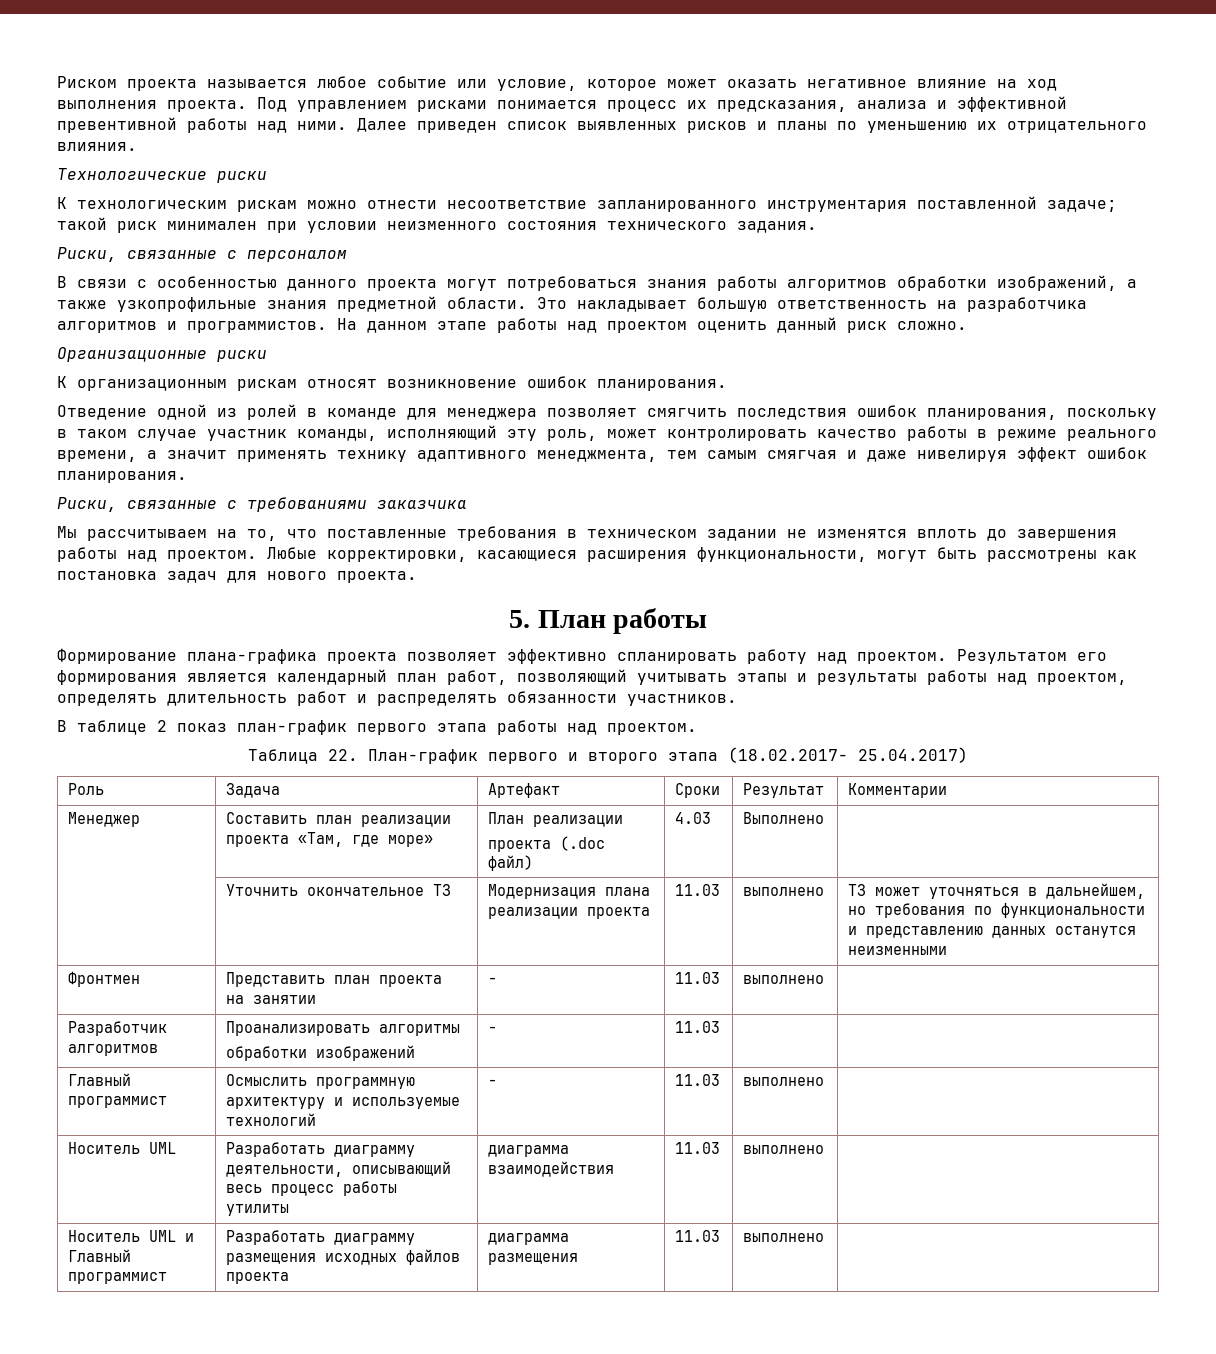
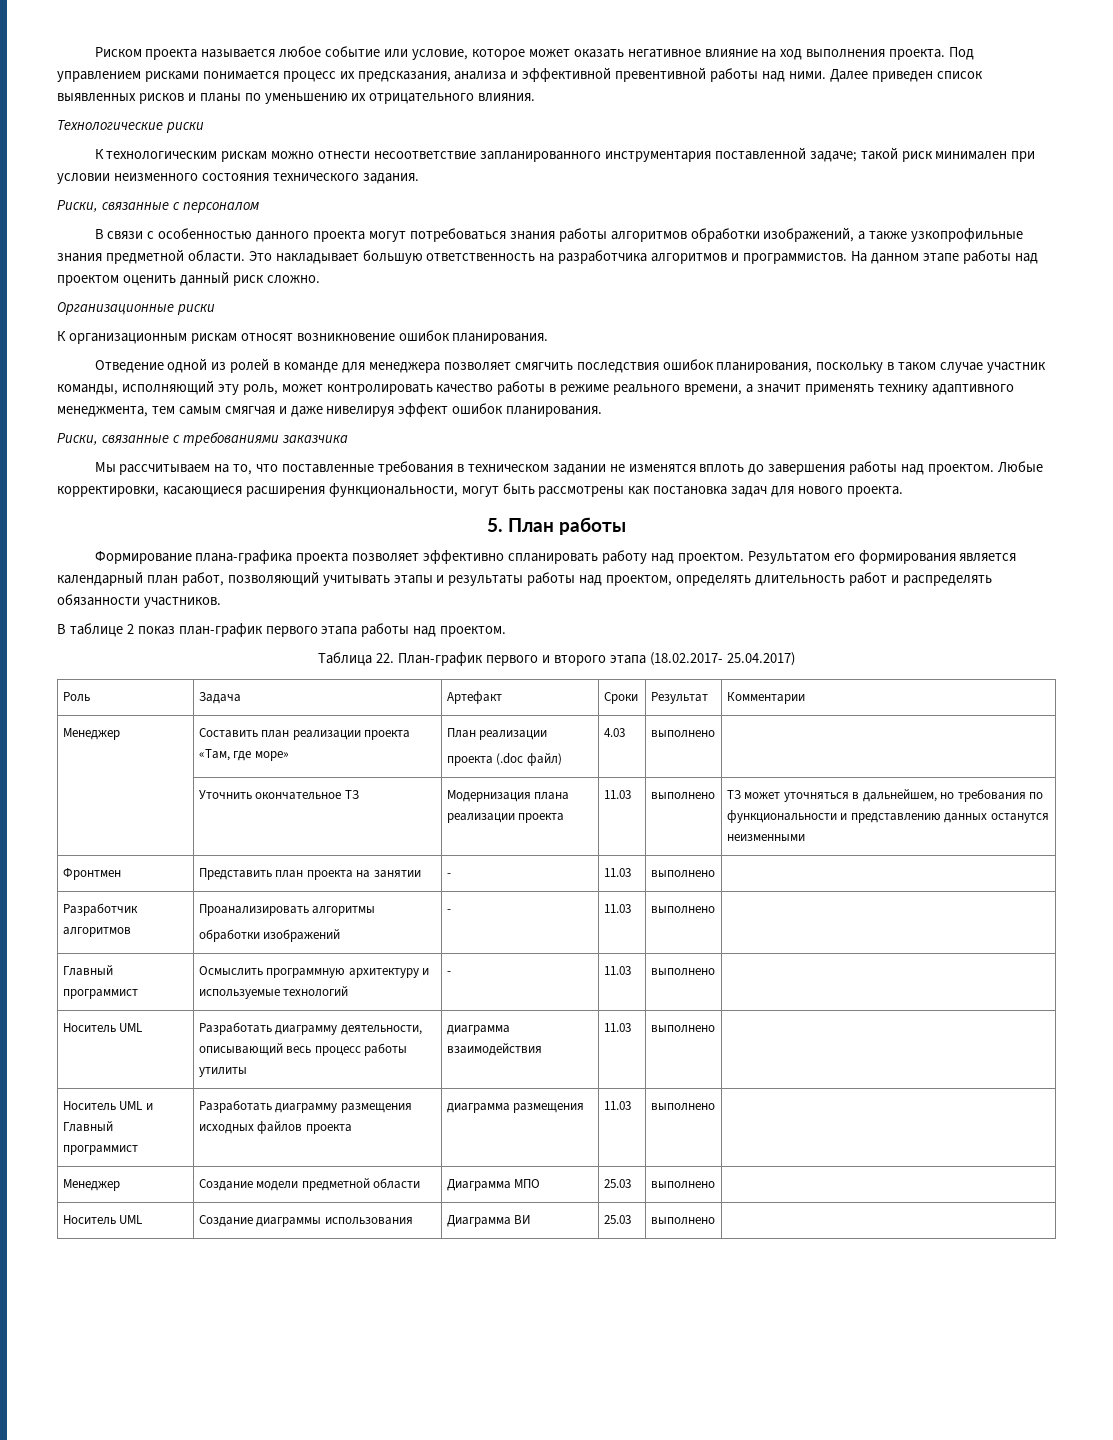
  Менеджер | Составить план реализации проекта «Там, где море» | План реализации
- проекта (.doc файл) | 4.03 | Выполнено |
+ проекта (.doc файл) | 4.03 | выполнено |
  Разработчик алгоритмов | Проанализировать алгоритмы
- обработки изображений | - | 11.03 | |
+ обработки изображений | - | 11.03 | выполнено |
+ Менеджер | Создание модели предметной области | Диаграмма МПО | 25.03 | выполнено |
+ Носитель UML | Создание диаграммы использования | Диаграмма ВИ | 25.03 | выполнено |

